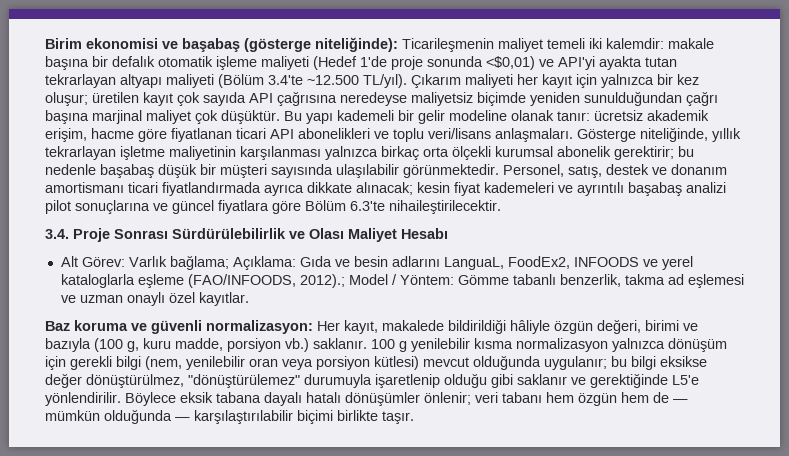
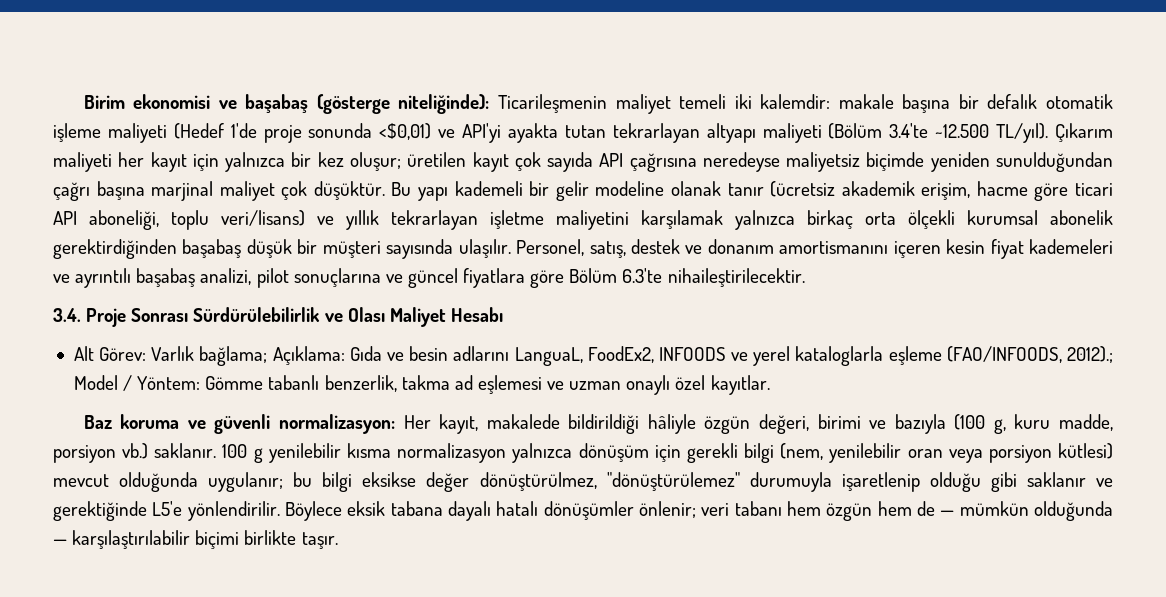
- Bu yapı kademeli bir gelir modeline olanak tanır: ücretsiz akademik erişim, hacme göre fiyatlanan ticari API abonelikleri ve toplu veri/lisans anlaşmaları. Gösterge niteliğinde, yıllık tekrarlayan işletme maliyetinin karşılanması yalnızca birkaç orta ölçekli kurumsal abonelik gerektirir; bu nedenle başabaş düşük bir müşteri sayısında ulaşılabilir görünmektedir.
+ Bu yapı kademeli bir gelir modeline olanak tanır (ücretsiz akademik erişim, hacme göre ticari API aboneliği, toplu veri/lisans) ve yıllık tekrarlayan işletme maliyetini karşılamak yalnızca birkaç orta ölçekli kurumsal abonelik gerektirdiğinden başabaş düşük bir müşteri sayısında ulaşılır.
- Personel, satış, destek ve donanım amortismanı ticari fiyatlandırmada ayrıca dikkate alınacak; kesin fiyat kademeleri ve ayrıntılı başabaş analizi pilot sonuçlarına ve güncel fiyatlara göre Bölüm 6.3'te nihaileştirilecektir.
+ Personel, satış, destek ve donanım amortismanını içeren kesin fiyat kademeleri ve ayrıntılı başabaş analizi, pilot sonuçlarına ve güncel fiyatlara göre Bölüm 6.3'te nihaileştirilecektir.

